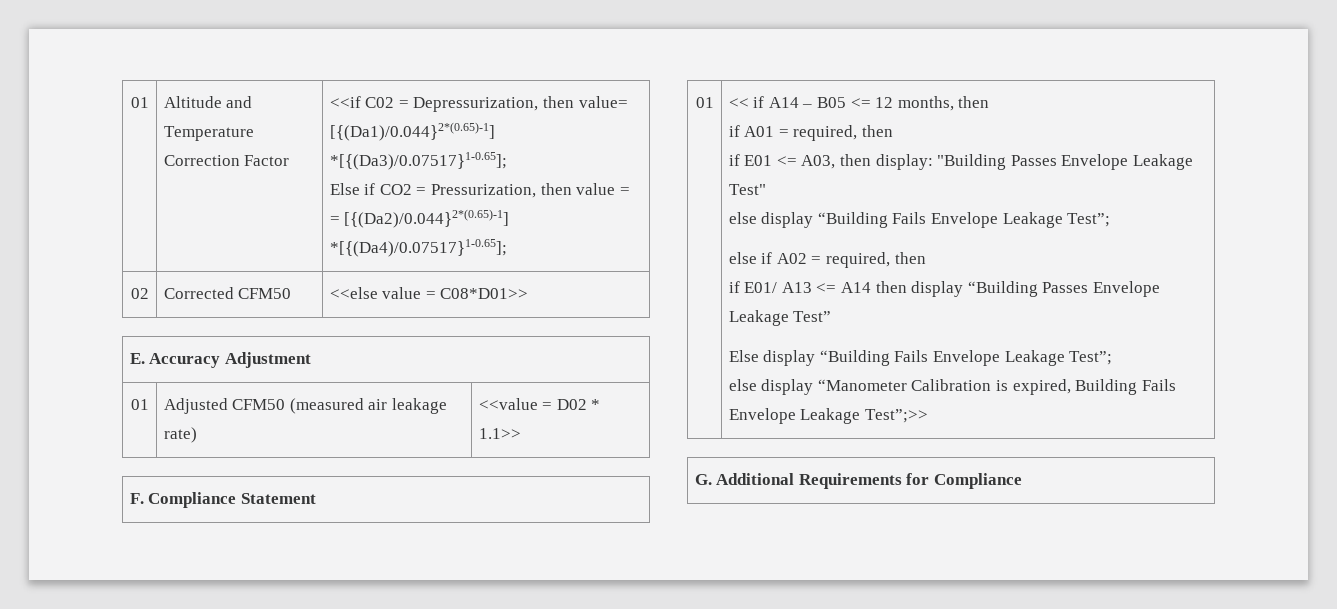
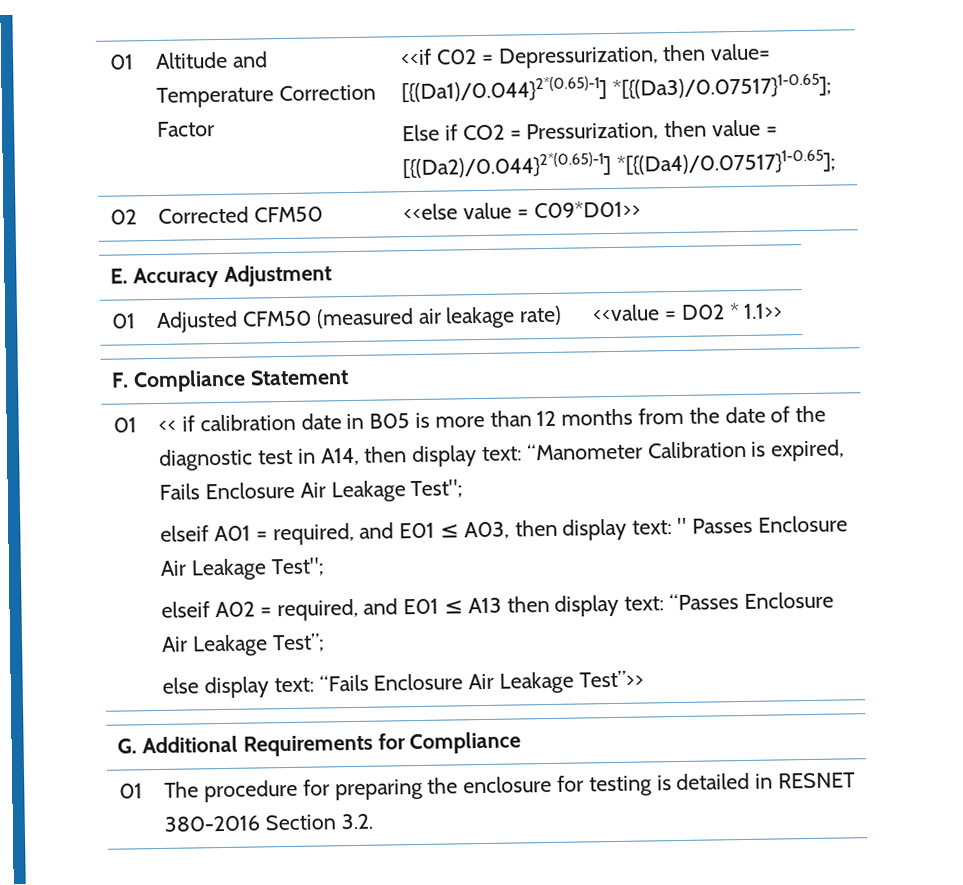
  01 | Altitude and Temperature Correction Factor | <<if C02 = Depressurization, then value= [{(Da1)/0.044}2*(0.65)-1] *[{(Da3)/0.07517}1-0.65];
- Else if CO2 = Pressurization, then value = = [{(Da2)/0.044}2*(0.65)-1] *[{(Da4)/0.07517}1-0.65];
+ Else if CO2 = Pressurization, then value = [{(Da2)/0.044}2*(0.65)-1] *[{(Da4)/0.07517}1-0.65];
- 02 | Corrected CFM50 | <<else value = C08*D01>>
+ 02 | Corrected CFM50 | <<else value = C09*D01>>
- << if A14 – B05 <= 12 months, then
- if A01 = required, then
- if E01 <= A03, then display: "Building Passes Envelope Leakage Test"
- else display “Building Fails Envelope Leakage Test”;
- else if A02 = required, then
- if E01/ A13 <= A14 then display “Building Passes Envelope Leakage Test”
- Else display “Building Fails Envelope Leakage Test”;
- else display “Manometer Calibration is expired, Building Fails Envelope Leakage Test”;>>
+ << if calibration date in B05 is more than 12 months from the date of the diagnostic test in A14, then display text: “Manometer Calibration is expired, Fails Enclosure Air Leakage Test";
+ elseif A01 = required, and E01 ≤ A03, then display text: " Passes Enclosure Air Leakage Test";
+ elseif A02 = required, and E01 ≤ A13 then display text: “Passes Enclosure Air Leakage Test”;
+ else display text: “Fails Enclosure Air Leakage Test”>>
+ 01 | The procedure for preparing the enclosure for testing is detailed in RESNET 380-2016 Section 3.2.

